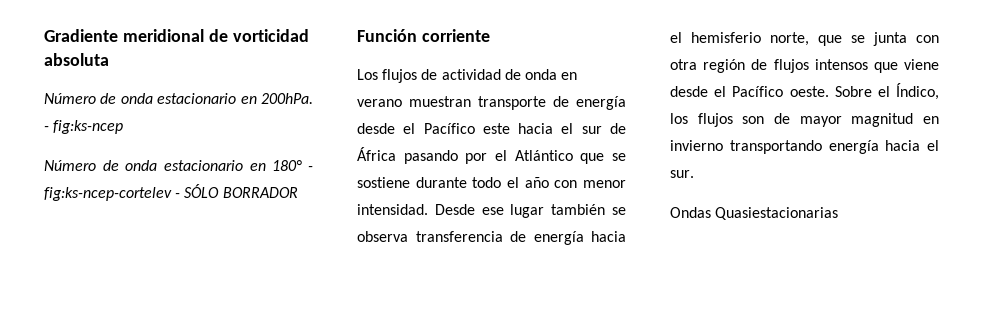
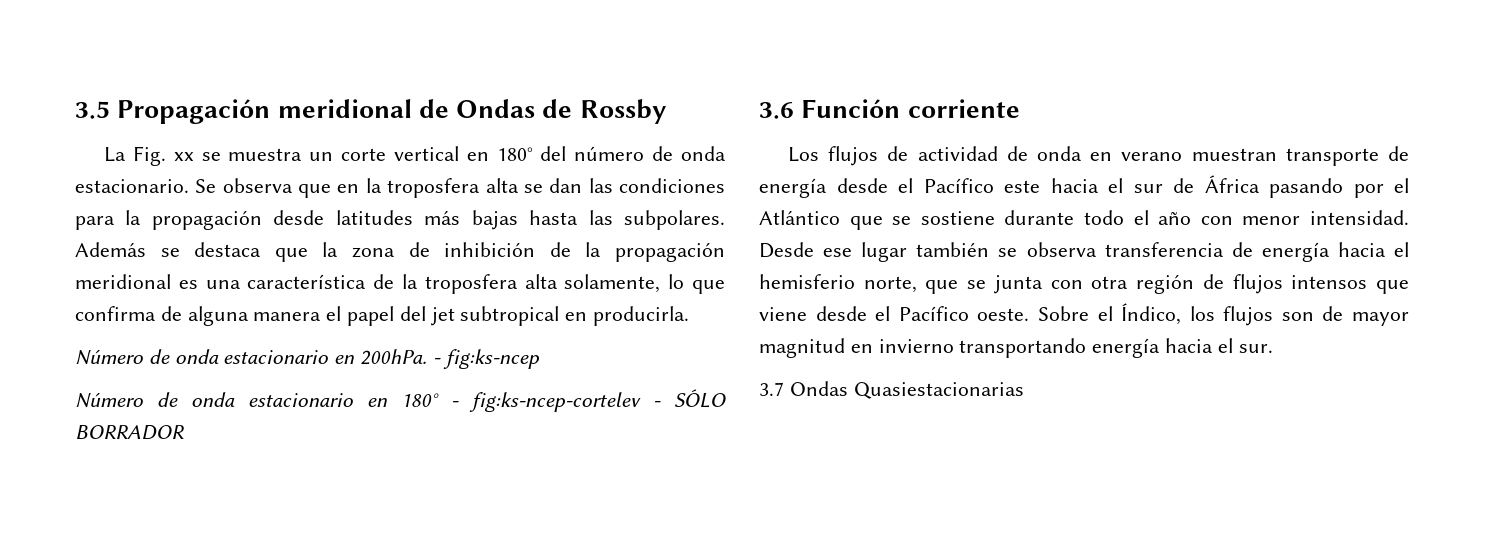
- Gradiente meridional de vorticidad absoluta
+ 3.5 Propagación meridional de Ondas de Rossby
+ La Fig. xx se muestra un corte vertical en 180° del número de onda estacionario. Se observa que en la troposfera alta se dan las condiciones para la propagación desde latitudes más bajas hasta las subpolares. Además se destaca que la zona de inhibición de la propagación meridional es una característica de la troposfera alta solamente, lo que confirma de alguna manera el papel del jet subtropical en producirla.
- Función corriente
+ 3.6 Función corriente
- Ondas Quasiestacionarias
+ 3.7 Ondas Quasiestacionarias

